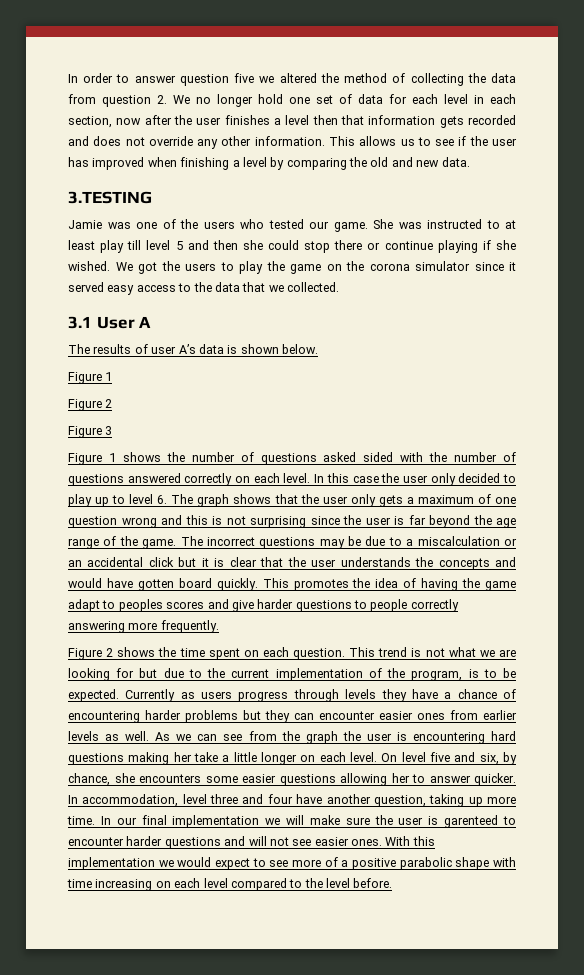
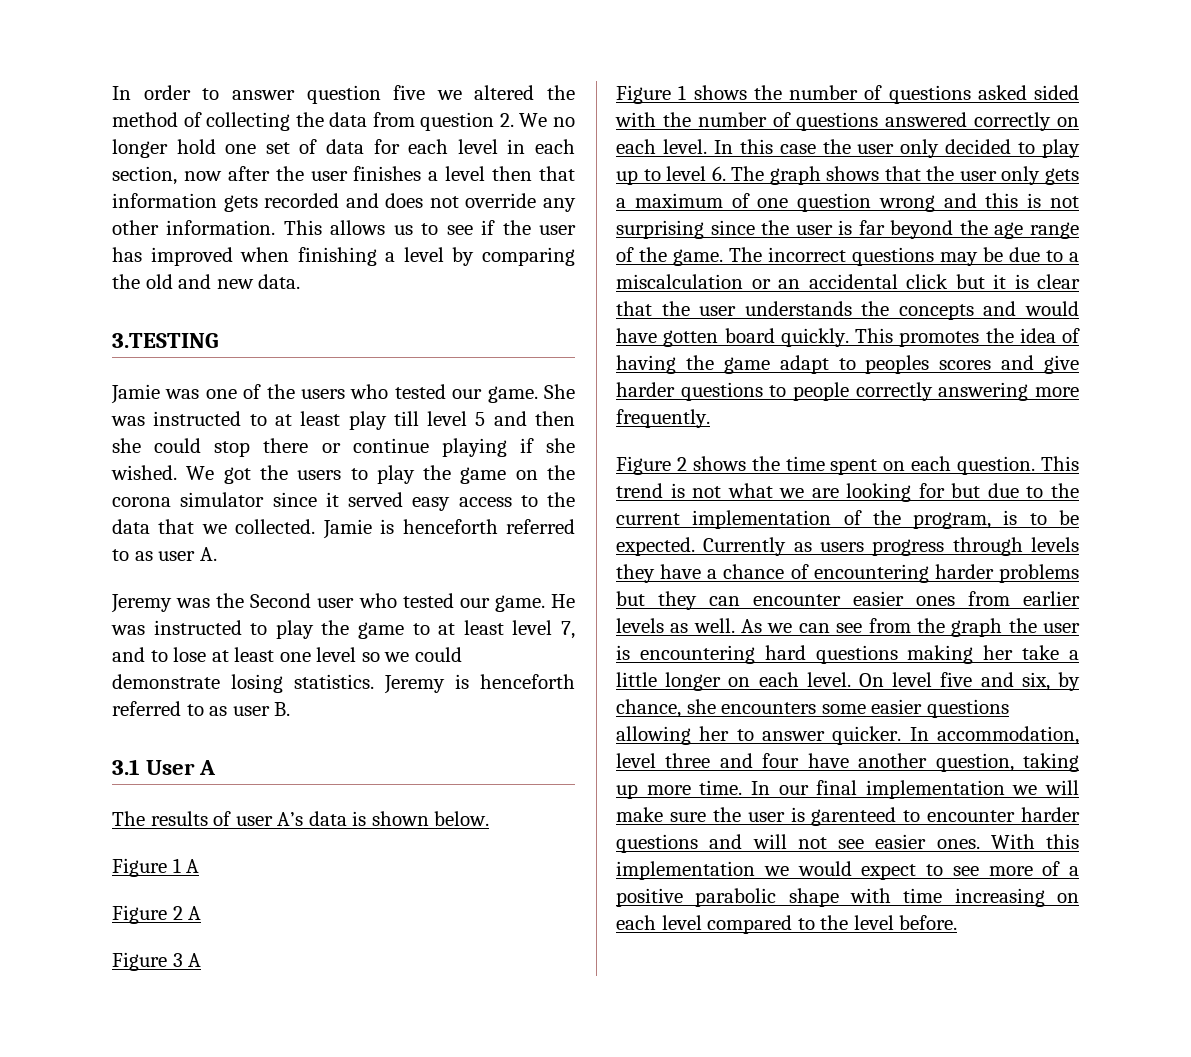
+ Jamie is henceforth referred to as user A.
+ Jeremy was the Second user who tested our game. He was instructed to play the game to at least level 7, and to lose at least one level so we could demonstrate losing statistics. Jeremy is henceforth referred to as user B.
  The results of user A’s data is shown below.
- Figure 1
- Figure 2
+ Figure 1 A
+ Figure 2 A
- Figure 3
+ Figure 3 A

